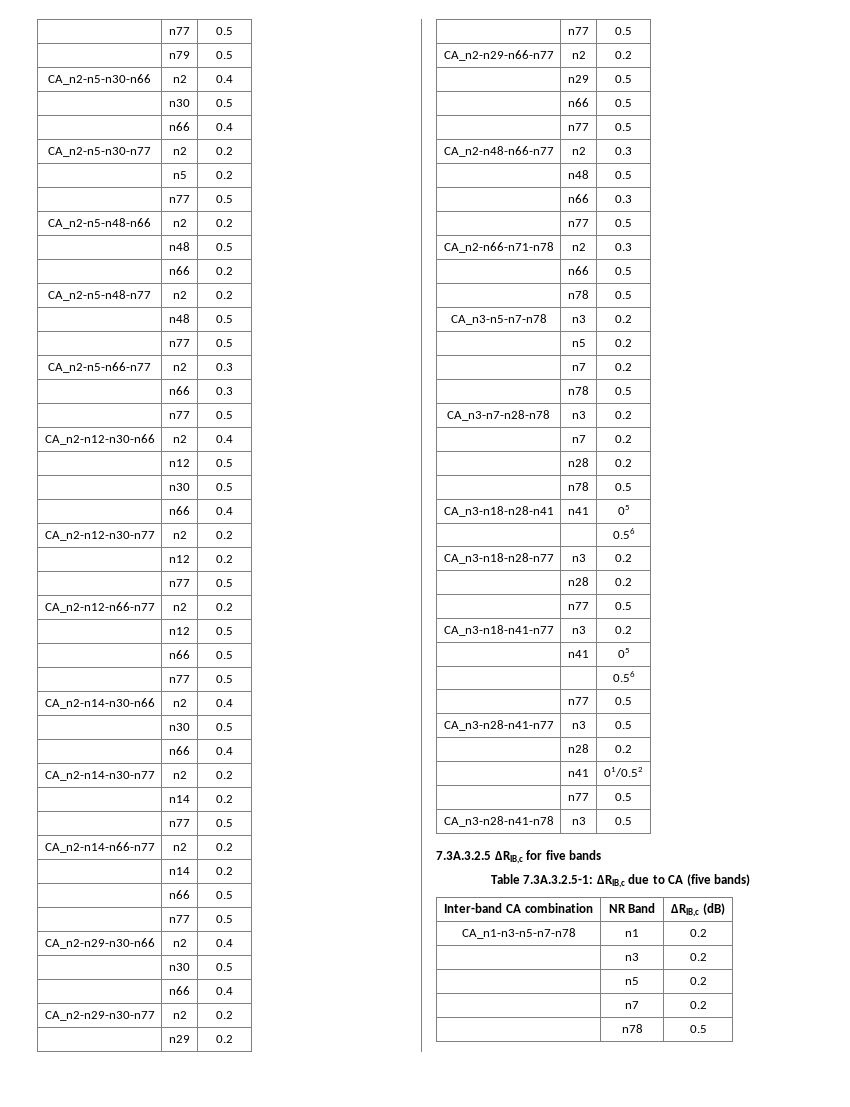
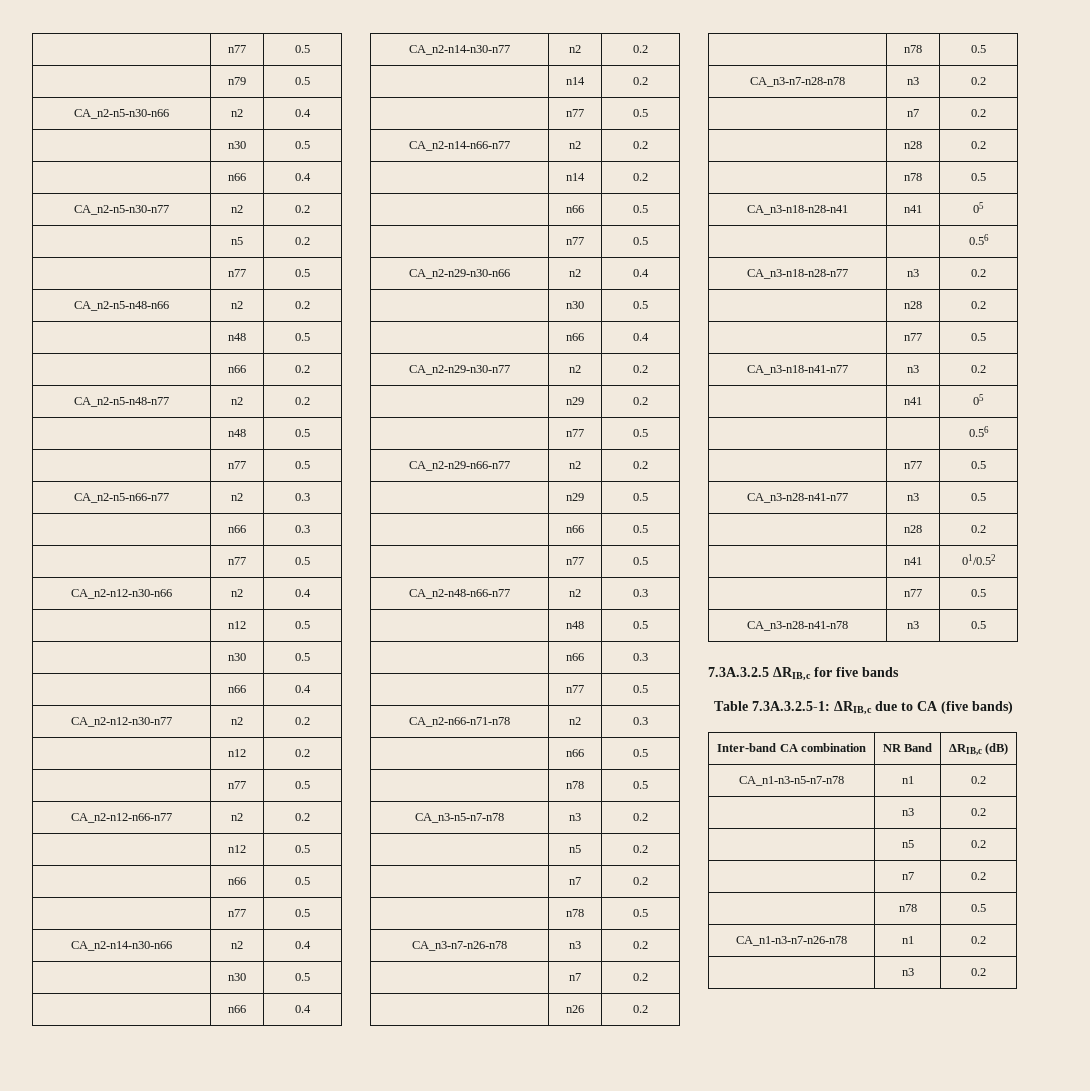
+ CA_n3-n7-n26-n78 | n3 | 0.2
+ | n7 | 0.2
+ | n26 | 0.2
+ | n78 | 0.5
+ CA_n1-n3-n7-n26-n78 | n1 | 0.2
+ | n3 | 0.2

